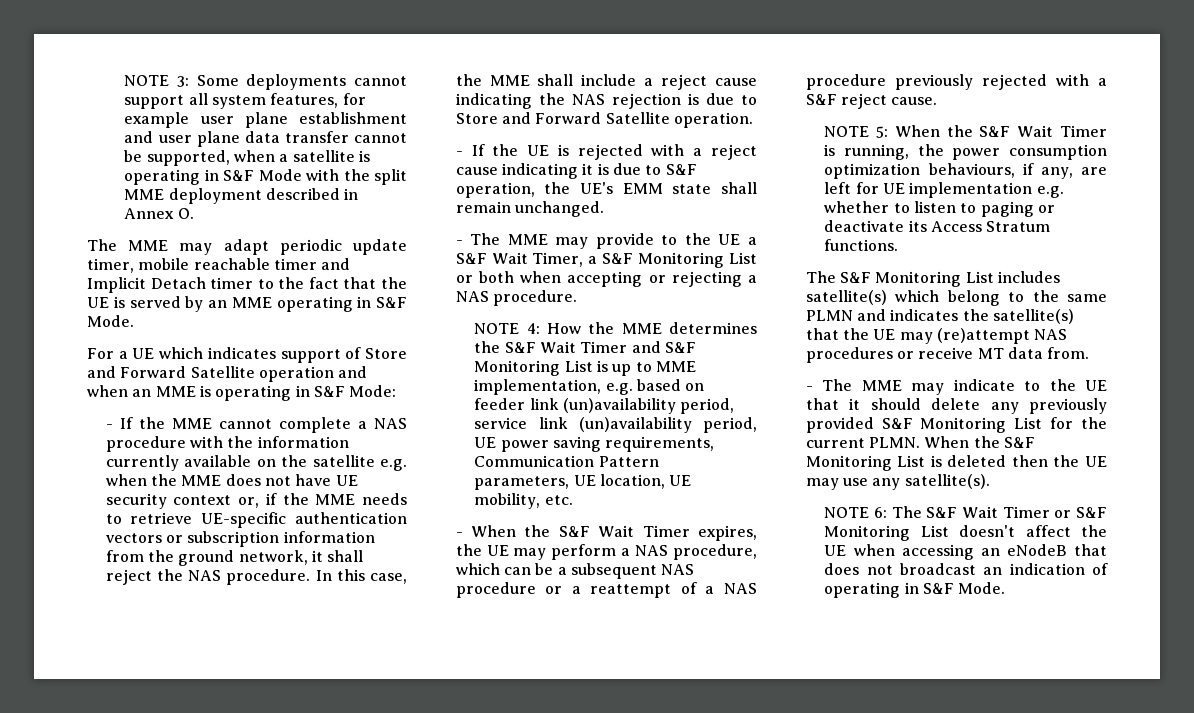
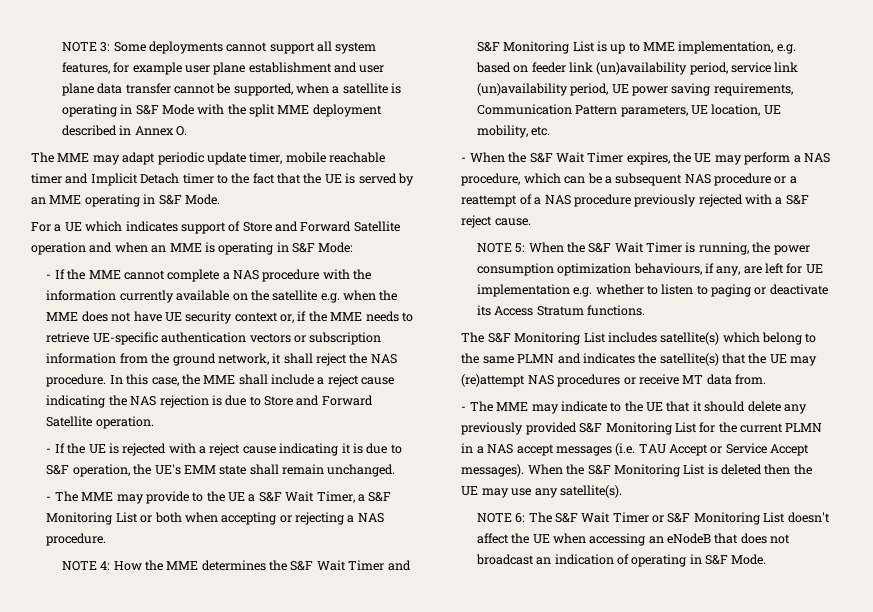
- - The MME may indicate to the UE that it should delete any previously provided S&F Monitoring List for the current PLMN.
+ - The MME may indicate to the UE that it should delete any previously provided S&F Monitoring List for the current PLMN in a NAS accept messages (i.e. TAU Accept or Service Accept messages).

